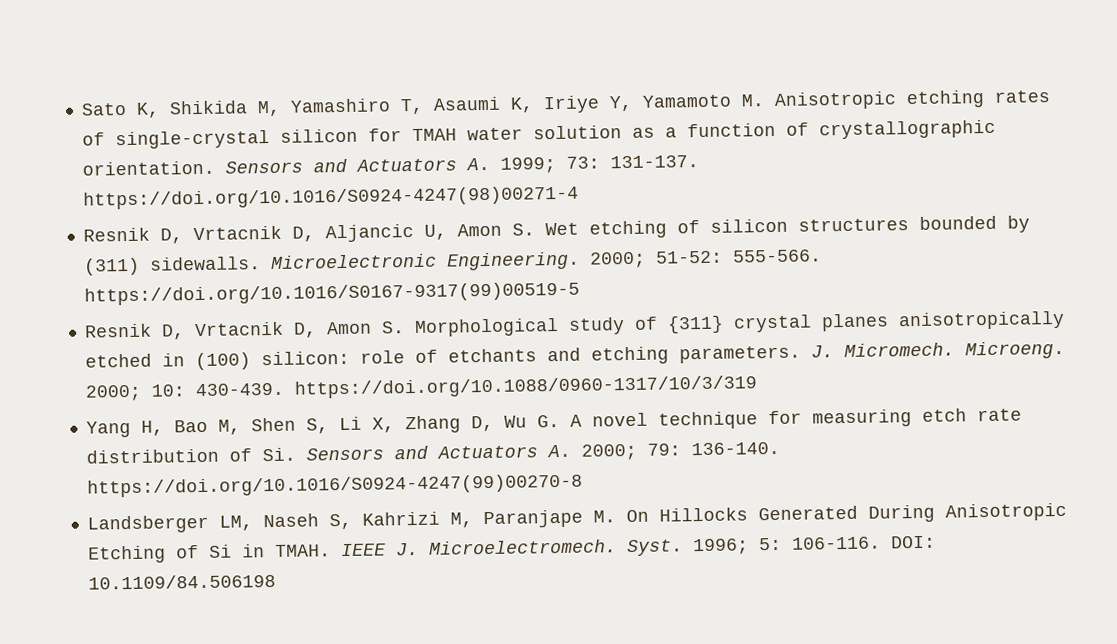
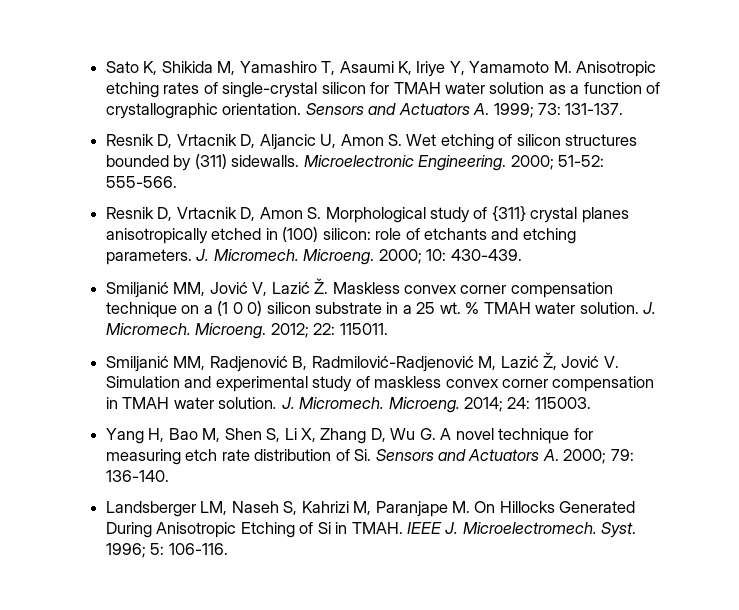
- Sensors and Actuators A. 1999; 73: 131-137. https://doi.org/10.1016/S0924-4247(98)00271-4
+ Sensors and Actuators A. 1999; 73: 131-137.
- 2000; 51-52: 555-566. https://doi.org/10.1016/S0167-9317(99)00519-5
+ 2000; 51-52: 555-566.
- 2000; 10: 430-439. https://doi.org/10.1088/0960-1317/10/3/319
+ 2000; 10: 430-439.
+ Smiljanić MM, Jović V, Lazić Ž. Maskless convex corner compensation technique on a (1 0 0) silicon substrate in a 25 wt. % TMAH water solution. J. Micromech. Microeng. 2012; 22: 115011.
+ Smiljanić MM, Radjenović B, Radmilović-Radjenović M, Lazić Ž, Jović V. Simulation and experimental study of maskless convex corner compensation in TMAH water solution. J. Micromech. Microeng. 2014; 24: 115003.
- Yang H, Bao M, Shen S, Li X, Zhang D, Wu G. A novel technique for measuring etch rate distribution of Si. Sensors and Actuators A. 2000; 79: 136-140. https://doi.org/10.1016/S0924-4247(99)00270-8
+ Yang H, Bao M, Shen S, Li X, Zhang D, Wu G. A novel technique for measuring etch rate distribution of Si. Sensors and Actuators A. 2000; 79: 136-140.
- DOI: 10.1109/84.506198

